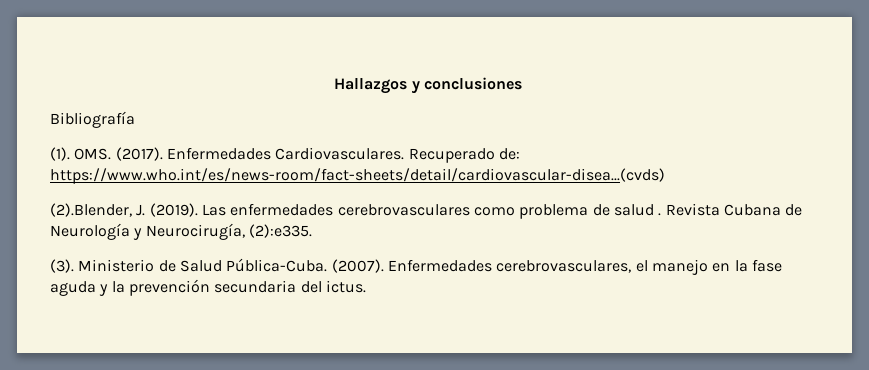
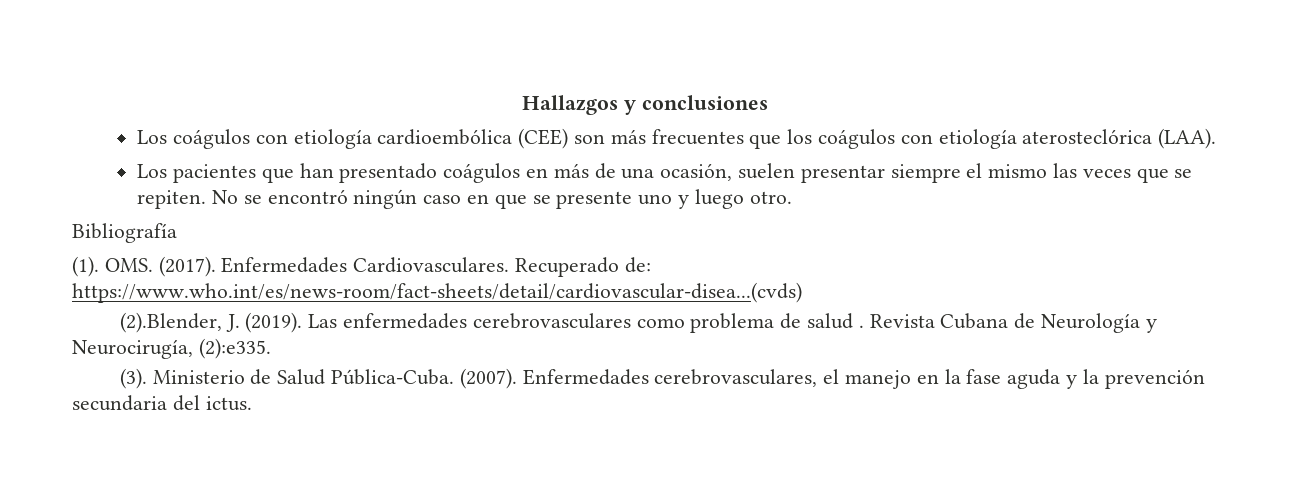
+ Los coágulos con etiología cardioembólica (CEE) son más frecuentes que los coágulos con etiología aterosteclórica (LAA).
+ Los pacientes que han presentado coágulos en más de una ocasión, suelen presentar siempre el mismo las veces que se repiten. No se encontró ningún caso en que se presente uno y luego otro.

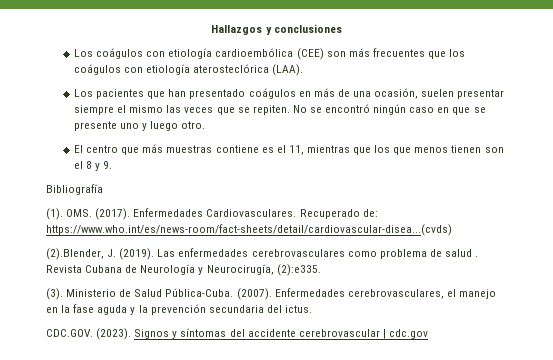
+ El centro que más muestras contiene es el 11, mientras que los que menos tienen son el 8 y 9.
+ CDC.GOV. (2023). Signos y síntomas del accidente cerebrovascular | cdc.gov

